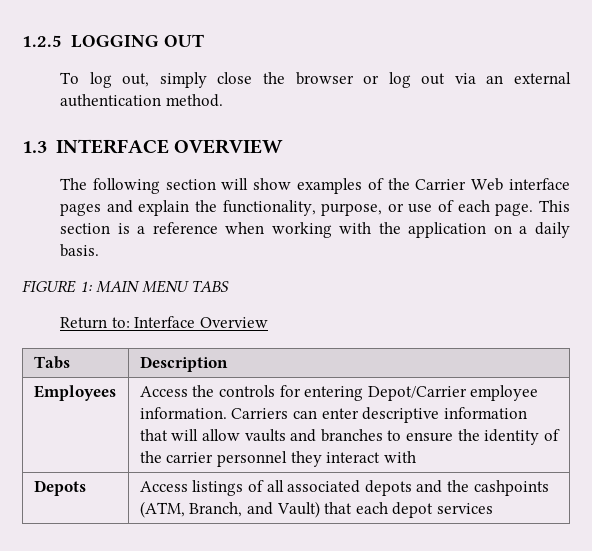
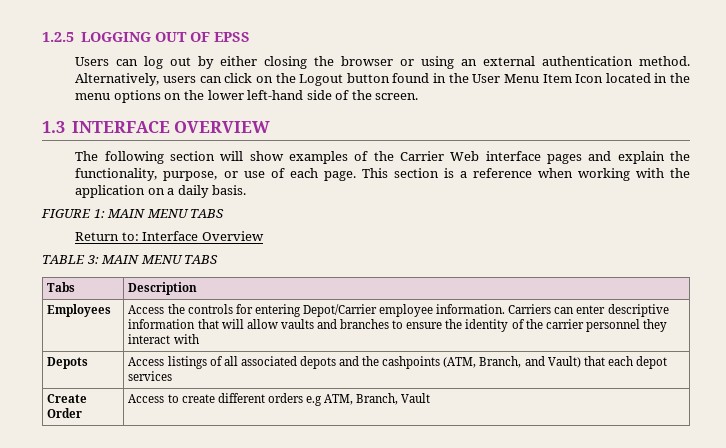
- 1.2.5 LOGGING OUT
- To log out, simply close the browser or log out via an external authentication method.
+ 1.2.5 LOGGING OUT OF EPSS
+ Users can log out by either closing the browser or using an external authentication method. Alternatively, users can click on the Logout button found in the User Menu Item Icon located in the menu options on the lower left-hand side of the screen.
+ TABLE 3: MAIN MENU TABS
+ Create Order | Access to create different orders e.g ATM, Branch, Vault

